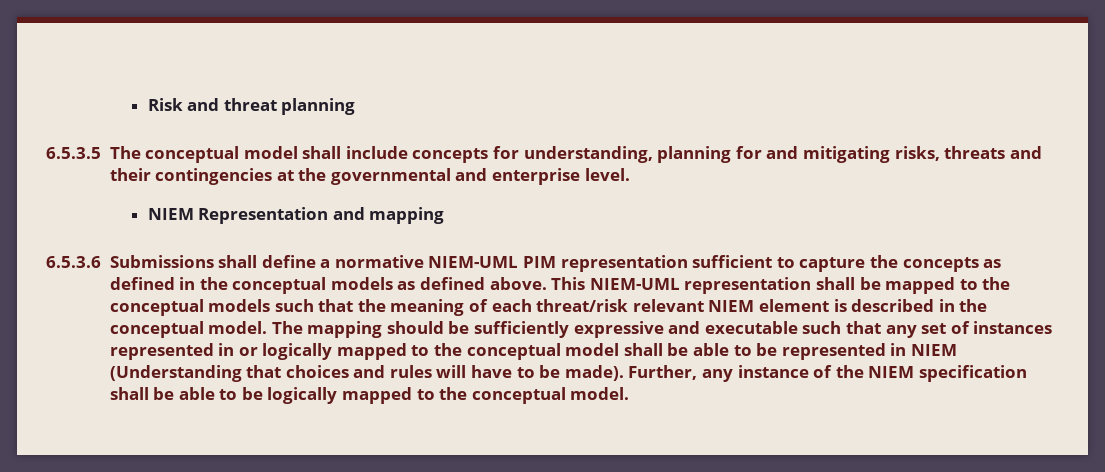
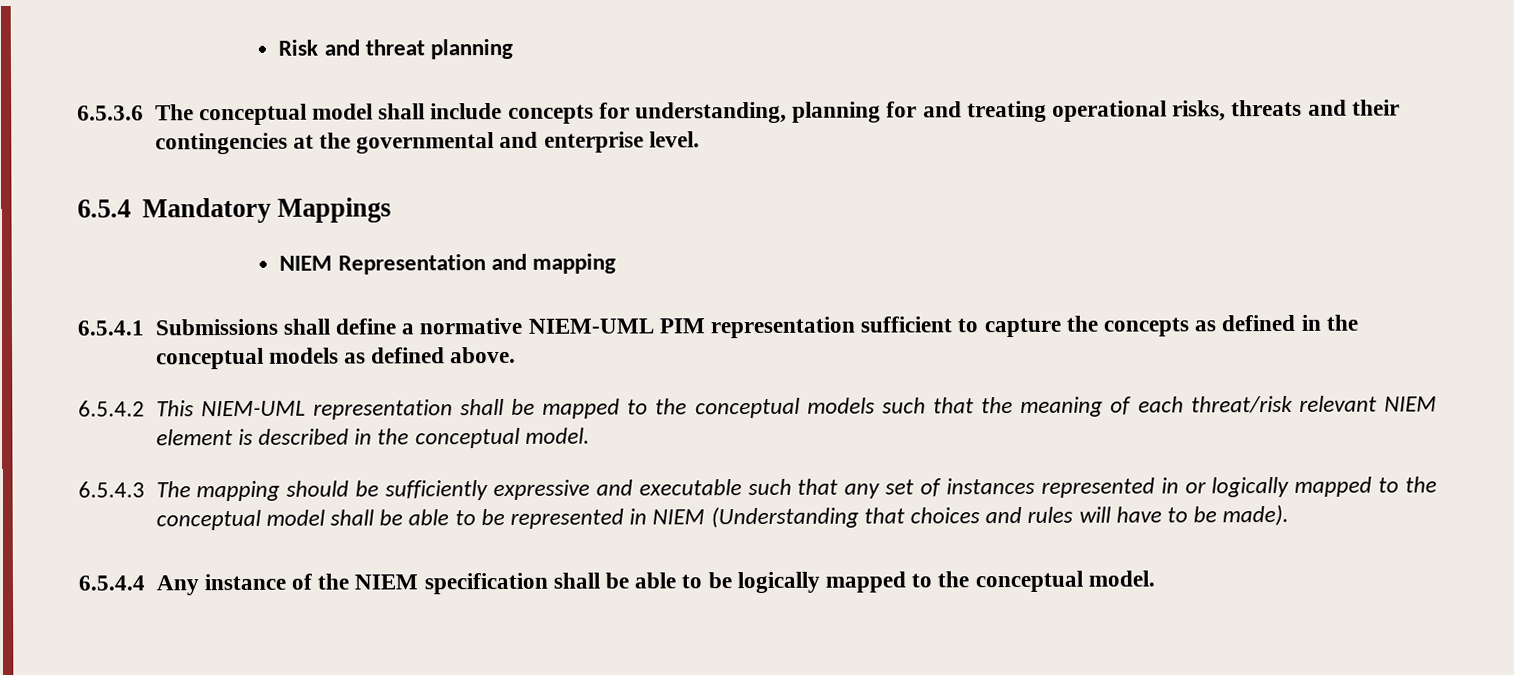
- 6.5.3.5 The conceptual model shall include concepts for understanding, planning for and mitigating risks, threats and their contingencies at the governmental and enterprise level.
+ 6.5.3.6 The conceptual model shall include concepts for understanding, planning for and treating operational risks, threats and their contingencies at the governmental and enterprise level.
+ 6.5.4 Mandatory Mappings
- 6.5.3.6 Submissions shall define a normative NIEM-UML PIM representation sufficient to capture the concepts as defined in the conceptual models as defined above. This NIEM-UML representation shall be mapped to the conceptual models such that the meaning of each threat/risk relevant NIEM element is described in the conceptual model. The mapping should be sufficiently expressive and executable such that any set of instances represented in or logically mapped to the conceptual model shall be able to be represented in NIEM (Understanding that choices and rules will have to be made). Further, any instance of the NIEM specification shall be able to be logically mapped to the conceptual model.
+ 6.5.4.1 Submissions shall define a normative NIEM-UML PIM representation sufficient to capture the concepts as defined in the conceptual models as defined above.
+ 6.5.4.2 This NIEM-UML representation shall be mapped to the conceptual models such that the meaning of each threat/risk relevant NIEM element is described in the conceptual model.
+ 6.5.4.3 The mapping should be sufficiently expressive and executable such that any set of instances represented in or logically mapped to the conceptual model shall be able to be represented in NIEM (Understanding that choices and rules will have to be made).
+ 6.5.4.4 Any instance of the NIEM specification shall be able to be logically mapped to the conceptual model.

